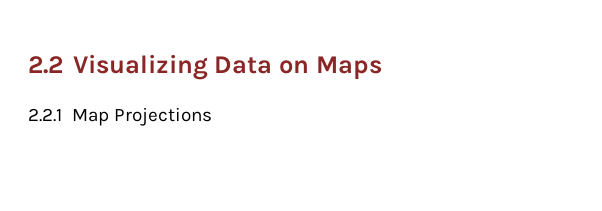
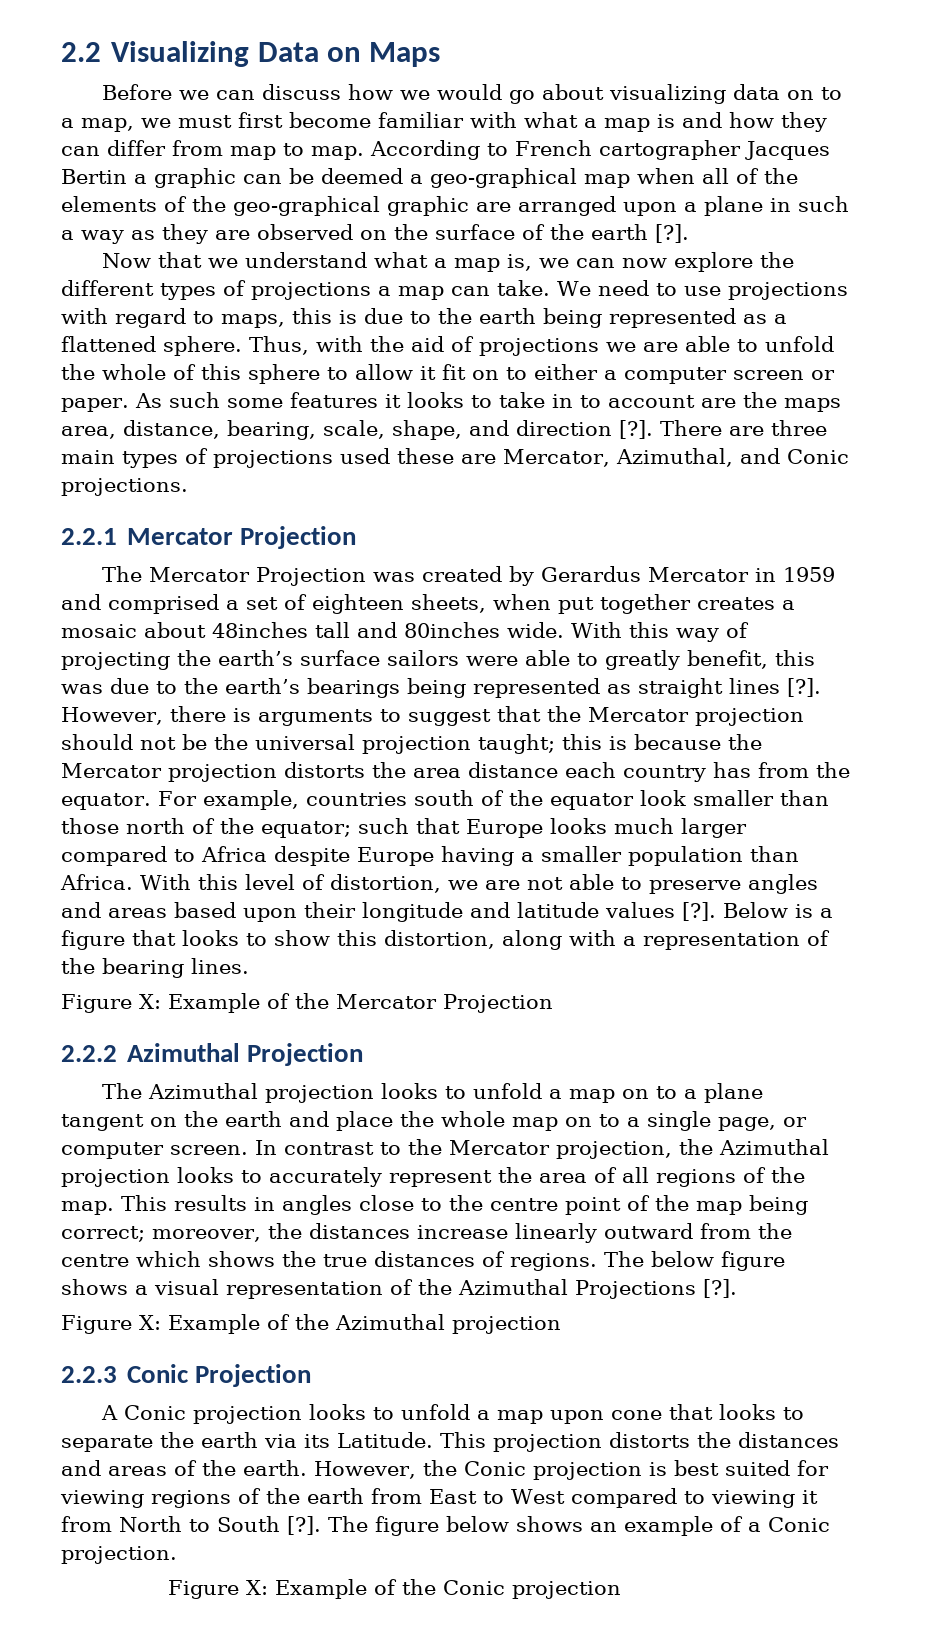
- 2.2.1 Map Projections
+ Before we can discuss how we would go about visualizing data on to a map, we must first become familiar with what a map is and how they can differ from map to map. According to French cartographer Jacques Bertin a graphic can be deemed a geo-graphical map when all of the elements of the geo-graphical graphic are arranged upon a plane in such a way as they are observed on the surface of the earth [?].
+ Now that we understand what a map is, we can now explore the different types of projections a map can take. We need to use projections with regard to maps, this is due to the earth being represented as a flattened sphere. Thus, with the aid of projections we are able to unfold the whole of this sphere to allow it fit on to either a computer screen or paper. As such some features it looks to take in to account are the maps area, distance, bearing, scale, shape, and direction [?]. There are three main types of projections used these are Mercator, Azimuthal, and Conic projections.
+ 2.2.1 Mercator Projection
+ The Mercator Projection was created by Gerardus Mercator in 1959 and comprised a set of eighteen sheets, when put together creates a mosaic about 48inches tall and 80inches wide. With this way of projecting the earth’s surface sailors were able to greatly benefit, this was due to the earth’s bearings being represented as straight lines [?]. However, there is arguments to suggest that the Mercator projection should not be the universal projection taught; this is because the Mercator projection distorts the area distance each country has from the equator. For example, countries south of the equator look smaller than those north of the equator; such that Europe looks much larger compared to Africa despite Europe having a smaller population than Africa. With this level of distortion, we are not able to preserve angles and areas based upon their longitude and latitude values [?]. Below is a figure that looks to show this distortion, along with a representation of the bearing lines.
+ Figure X: Example of the Mercator Projection
+ 2.2.2 Azimuthal Projection
+ The Azimuthal projection looks to unfold a map on to a plane tangent on the earth and place the whole map on to a single page, or computer screen. In contrast to the Mercator projection, the Azimuthal projection looks to accurately represent the area of all regions of the map. This results in angles close to the centre point of the map being correct; moreover, the distances increase linearly outward from the centre which shows the true distances of regions. The below figure shows a visual representation of the Azimuthal Projections [?].
+ Figure X: Example of the Azimuthal projection
+ 2.2.3 Conic Projection
+ A Conic projection looks to unfold a map upon cone that looks to separate the earth via its Latitude. This projection distorts the distances and areas of the earth. However, the Conic projection is best suited for viewing regions of the earth from East to West compared to viewing it from North to South [?]. The figure below shows an example of a Conic projection.
+ Figure X: Example of the Conic projection

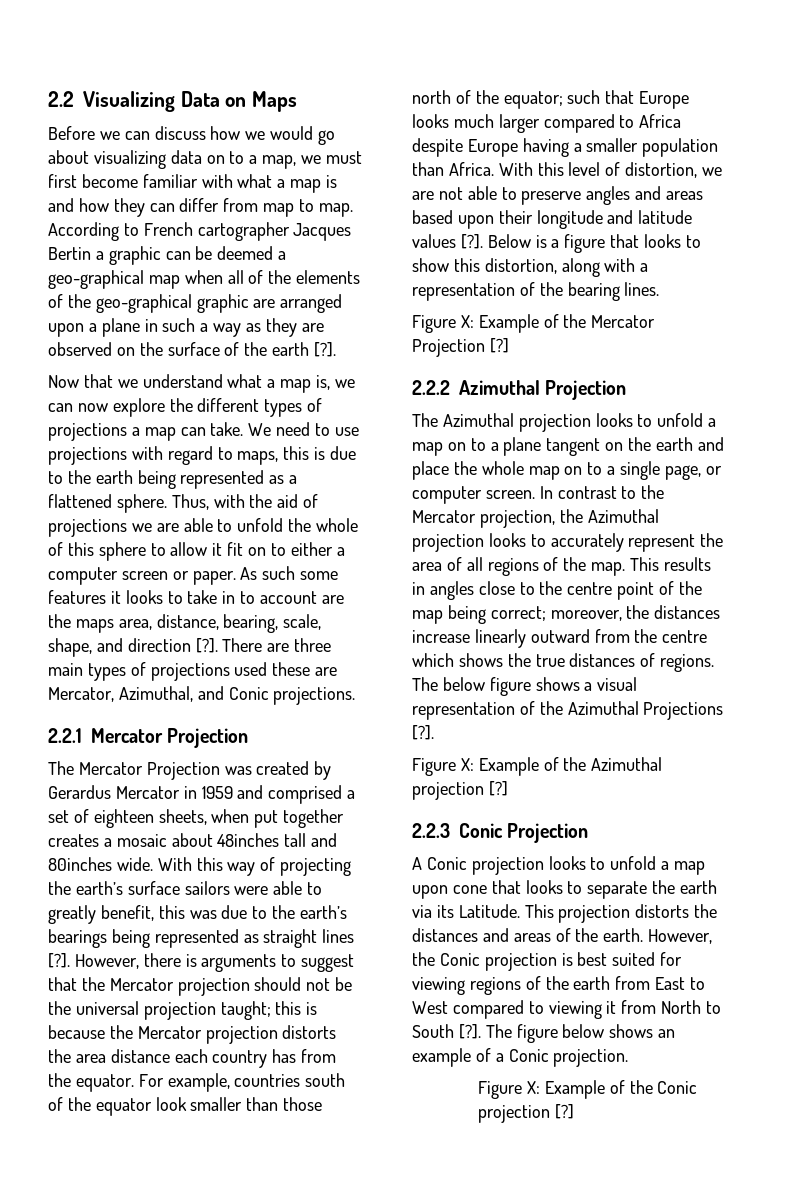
- Figure X: Example of the Mercator Projection
+ Figure X: Example of the Mercator Projection [?]
- Figure X: Example of the Azimuthal projection
+ Figure X: Example of the Azimuthal projection [?]
- Figure X: Example of the Conic projection
+ Figure X: Example of the Conic projection [?]

